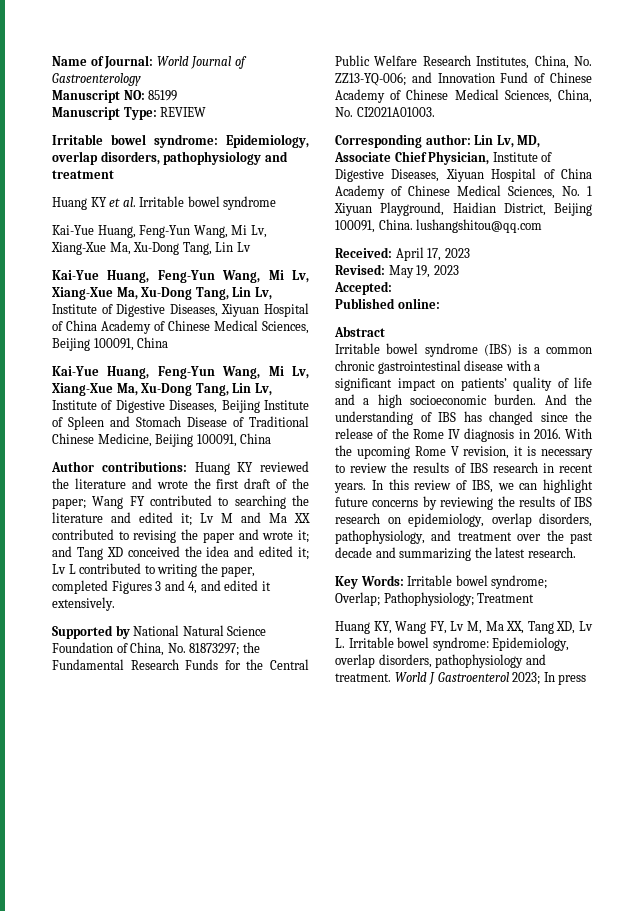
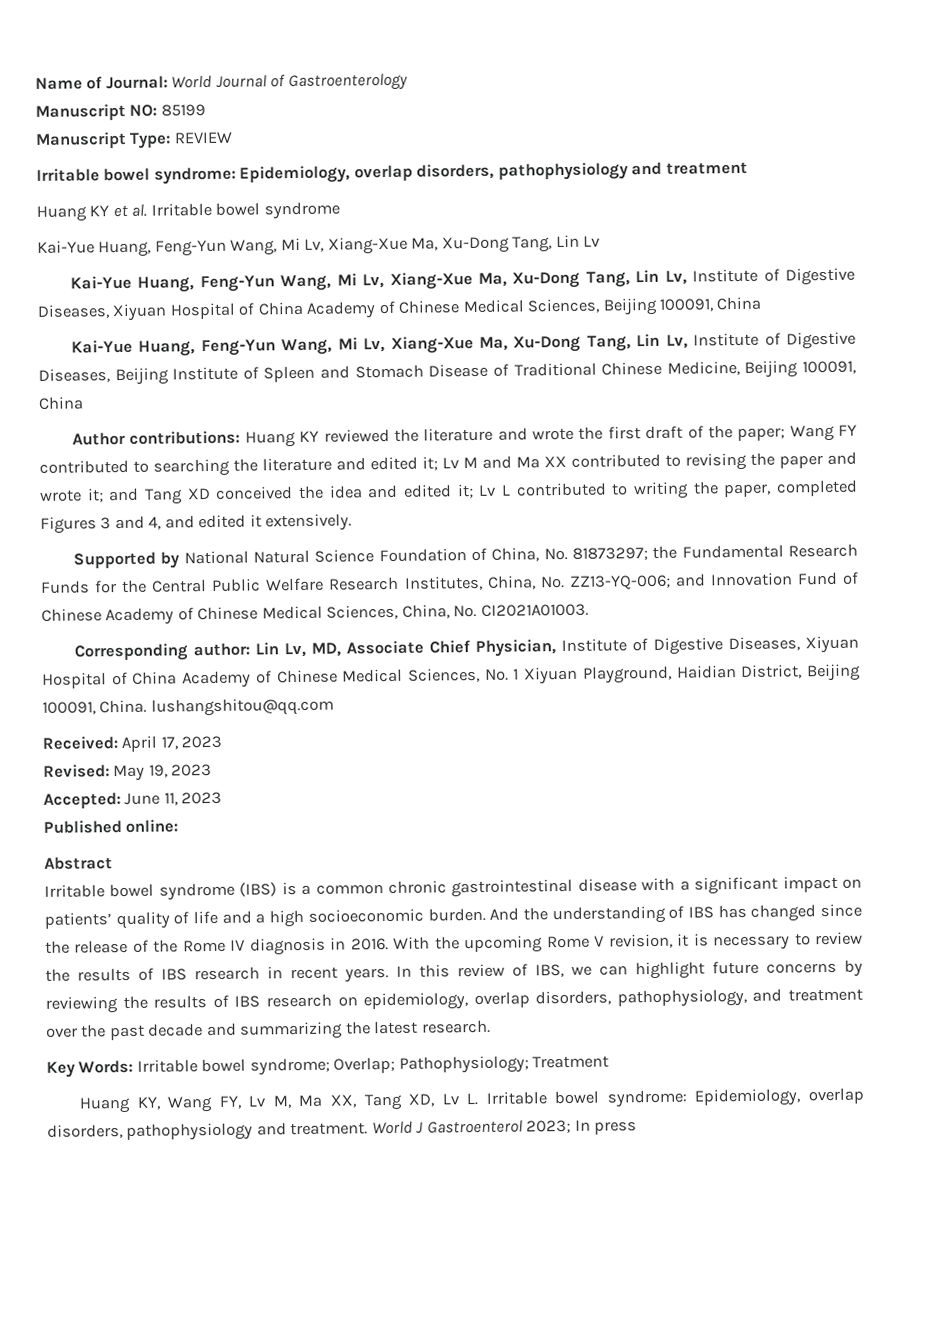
- Accepted:
+ Accepted: June 11, 2023

